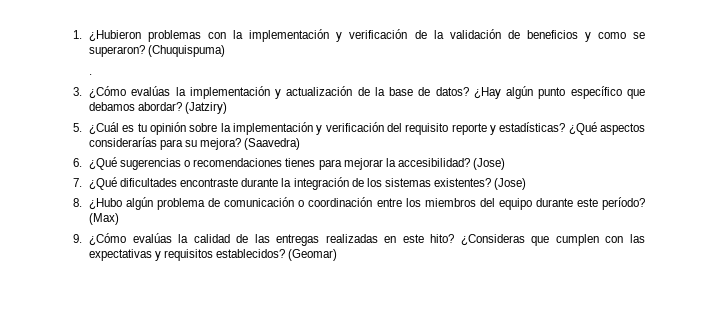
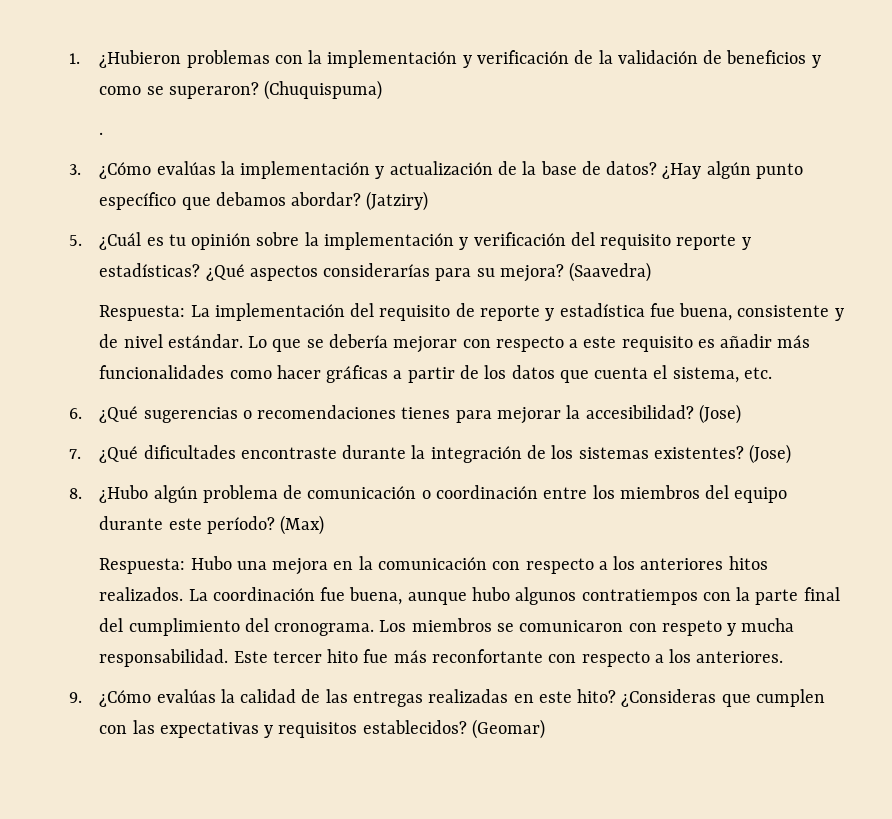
+ Respuesta: La implementación del requisito de reporte y estadística fue buena, consistente y de nivel estándar. Lo que se debería mejorar con respecto a este requisito es añadir más funcionalidades como hacer gráficas a partir de los datos que cuenta el sistema, etc.
+ Respuesta: Hubo una mejora en la comunicación con respecto a los anteriores hitos realizados. La coordinación fue buena, aunque hubo algunos contratiempos con la parte final del cumplimiento del cronograma. Los miembros se comunicaron con respeto y mucha responsabilidad. Este tercer hito fue más reconfortante con respecto a los anteriores.

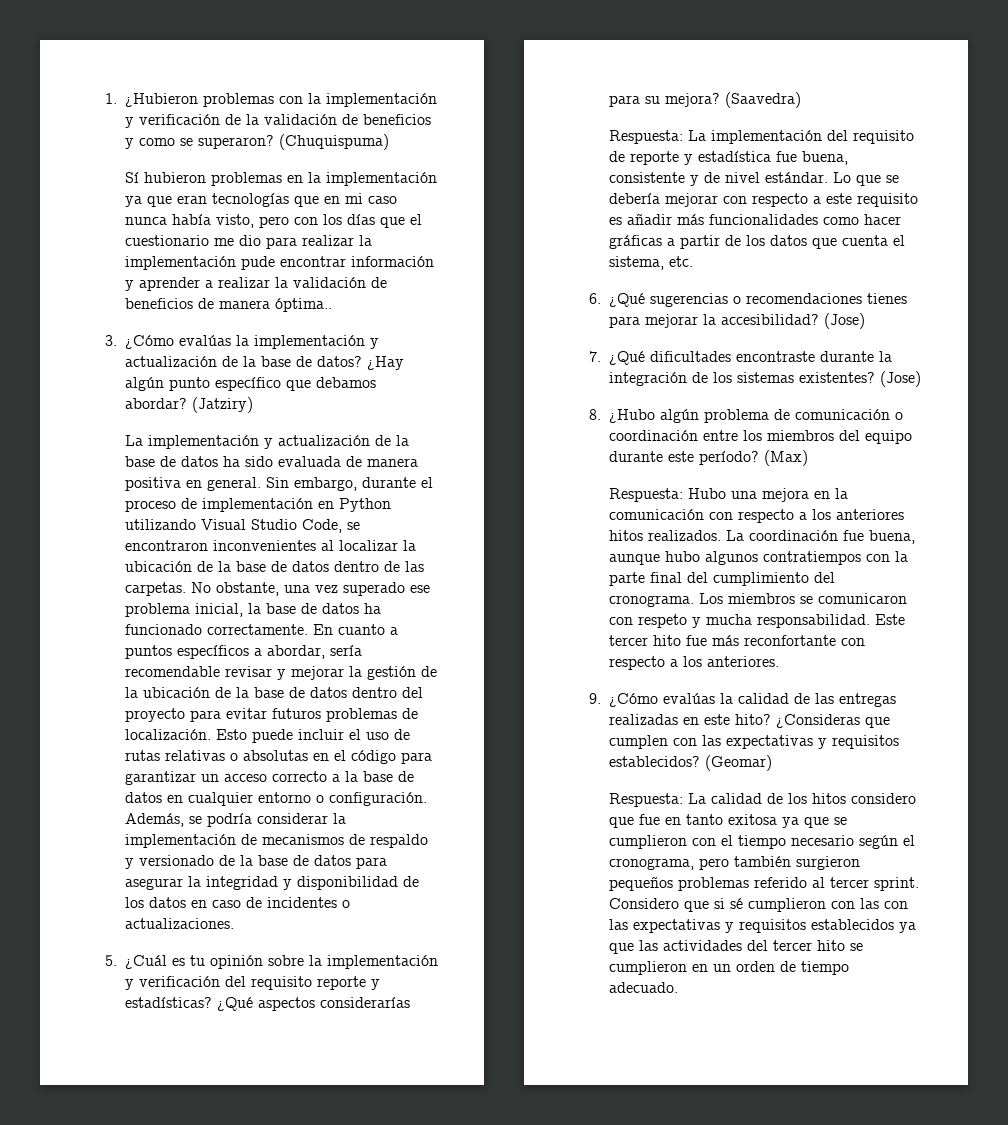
- .
+ Sí hubieron problemas en la implementación ya que eran tecnologías que en mi caso nunca había visto, pero con los días que el cuestionario me dio para realizar la implementación pude encontrar información y aprender a realizar la validación de beneficios de manera óptima..
+ La implementación y actualización de la base de datos ha sido evaluada de manera positiva en general. Sin embargo, durante el proceso de implementación en Python utilizando Visual Studio Code, se encontraron inconvenientes al localizar la ubicación de la base de datos dentro de las carpetas. No obstante, una vez superado ese problema inicial, la base de datos ha funcionado correctamente. En cuanto a puntos específicos a abordar, sería recomendable revisar y mejorar la gestión de la ubicación de la base de datos dentro del proyecto para evitar futuros problemas de localización. Esto puede incluir el uso de rutas relativas o absolutas en el código para garantizar un acceso correcto a la base de datos en cualquier entorno o configuración. Además, se podría considerar la implementación de mecanismos de respaldo y versionado de la base de datos para asegurar la integridad y disponibilidad de los datos en caso de incidentes o actualizaciones.
+ Respuesta: La calidad de los hitos considero que fue en tanto exitosa ya que se cumplieron con el tiempo necesario según el cronograma, pero también surgieron pequeños problemas referido al tercer sprint. Considero que si sé cumplieron con las con las expectativas y requisitos establecidos ya que las actividades del tercer hito se cumplieron en un orden de tiempo adecuado.

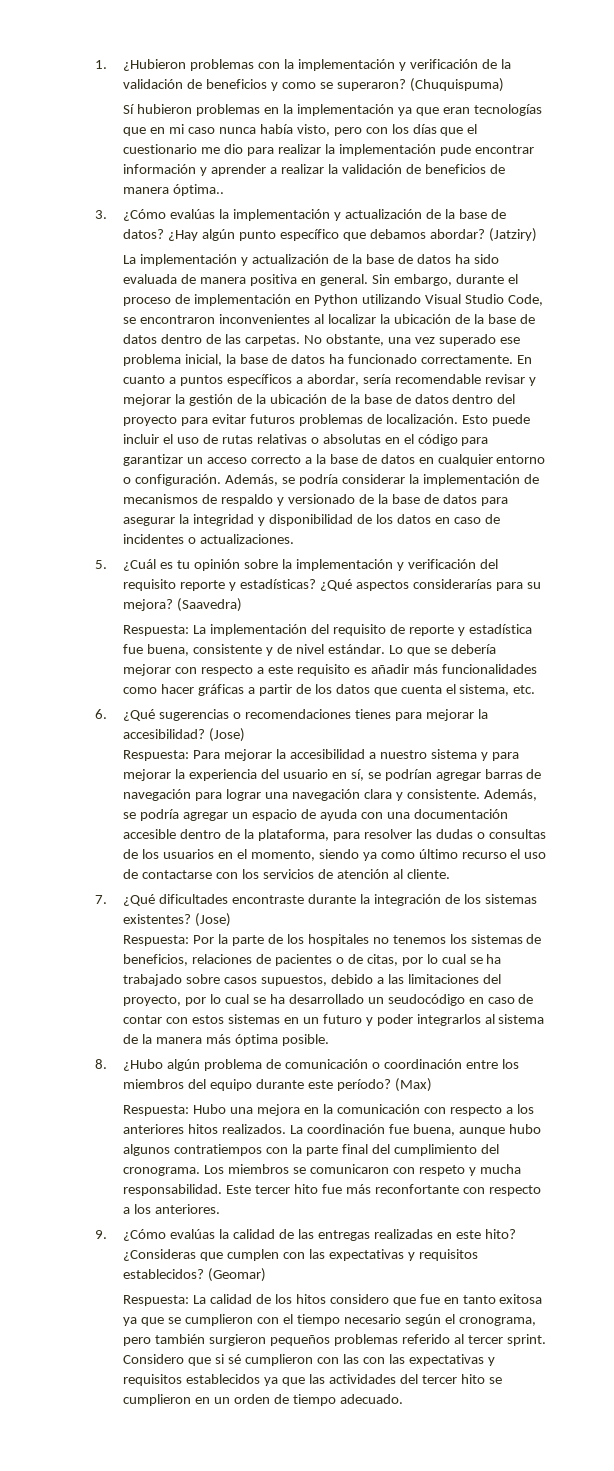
+ Respuesta: Para mejorar la accesibilidad a nuestro sistema y para mejorar la experiencia del usuario en sí, se podrían agregar barras de navegación para lograr una navegación clara y consistente. Además, se podría agregar un espacio de ayuda con una documentación accesible dentro de la plataforma, para resolver las dudas o consultas de los usuarios en el momento, siendo ya como último recurso el uso de contactarse con los servicios de atención al cliente.
+ Respuesta: Por la parte de los hospitales no tenemos los sistemas de beneficios, relaciones de pacientes o de citas, por lo cual se ha trabajado sobre casos supuestos, debido a las limitaciones del proyecto, por lo cual se ha desarrollado un seudocódigo en caso de contar con estos sistemas en un futuro y poder integrarlos al sistema de la manera más óptima posible.

